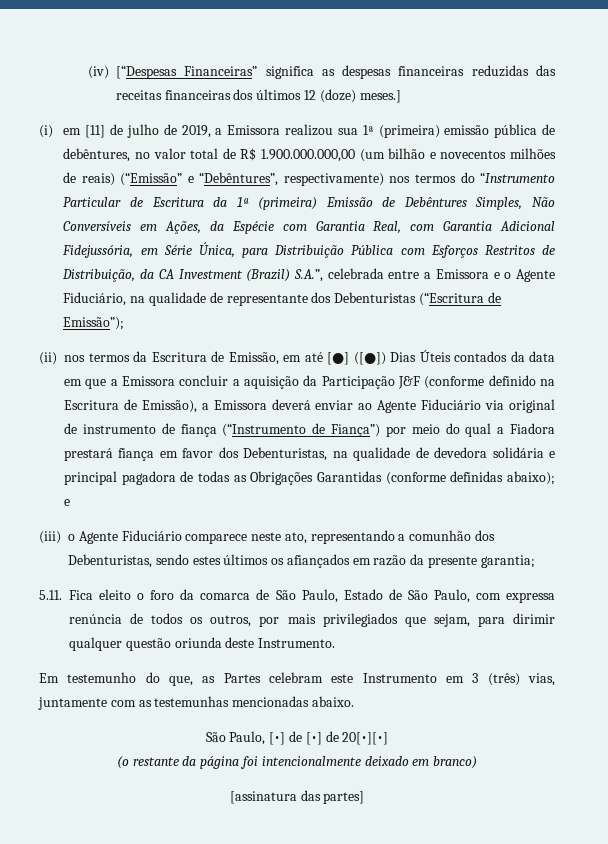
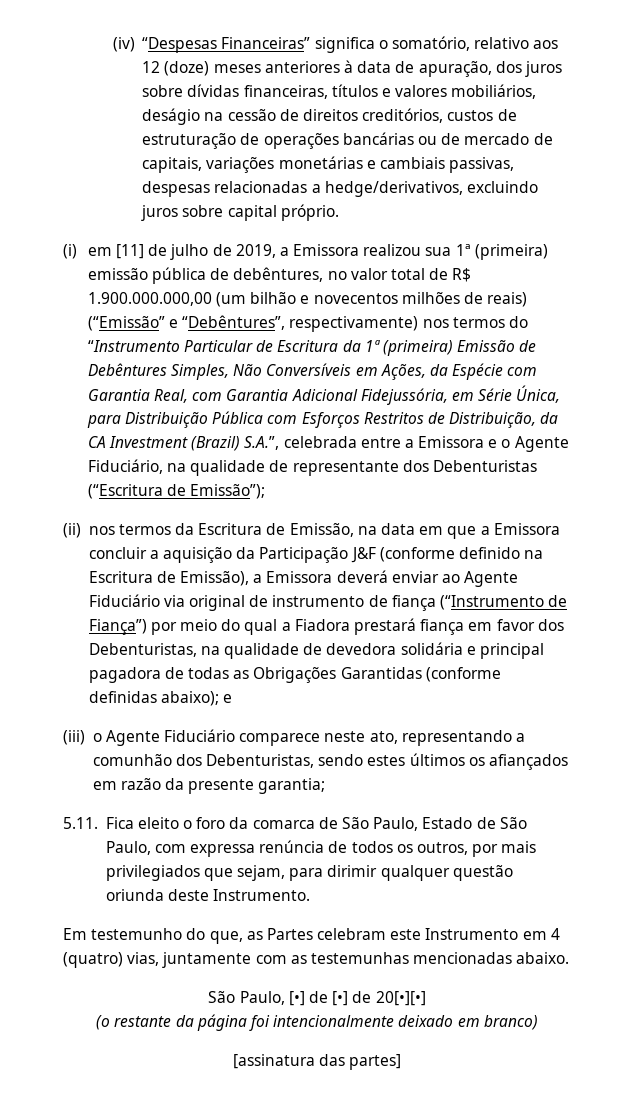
- (iv) [“Despesas Financeiras” significa as despesas financeiras reduzidas das receitas financeiras dos últimos 12 (doze) meses.]
+ (iv) “Despesas Financeiras” significa o somatório, relativo aos 12 (doze) meses anteriores à data de apuração, dos juros sobre dívidas financeiras, títulos e valores mobiliários, deságio na cessão de direitos creditórios, custos de estruturação de operações bancárias ou de mercado de capitais, variações monetárias e cambiais passivas, despesas relacionadas a hedge/derivativos, excluindo juros sobre capital próprio.
- (ii) nos termos da Escritura de Emissão, em até [●] ([●]) Dias Úteis contados da data em que a Emissora concluir a aquisição da Participação J&F (conforme definido na Escritura de Emissão), a Emissora deverá enviar ao Agente Fiduciário via original de instrumento de fiança (“Instrumento de Fiança”) por meio do qual a Fiadora prestará fiança em favor dos Debenturistas, na qualidade de devedora solidária e principal pagadora de todas as Obrigações Garantidas (conforme definidas abaixo);
+ (ii) nos termos da Escritura de Emissão, na data em que a Emissora concluir a aquisição da Participação J&F (conforme definido na Escritura de Emissão), a Emissora deverá enviar ao Agente Fiduciário via original de instrumento de fiança (“Instrumento de Fiança”) por meio do qual a Fiadora prestará fiança em favor dos Debenturistas, na qualidade de devedora solidária e principal pagadora de todas as Obrigações Garantidas (conforme definidas abaixo);
- Em testemunho do que, as Partes celebram este Instrumento em 3 (três) vias, juntamente com as testemunhas mencionadas abaixo.
+ Em testemunho do que, as Partes celebram este Instrumento em 4 (quatro) vias, juntamente com as testemunhas mencionadas abaixo.

